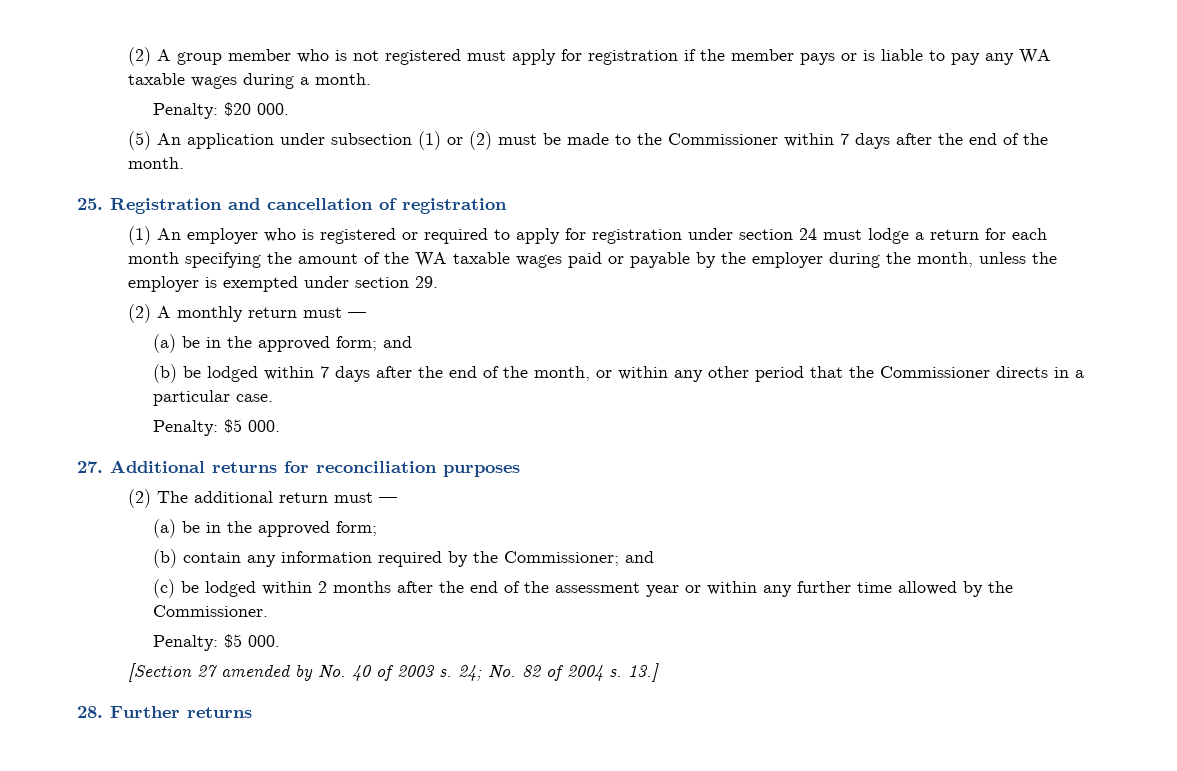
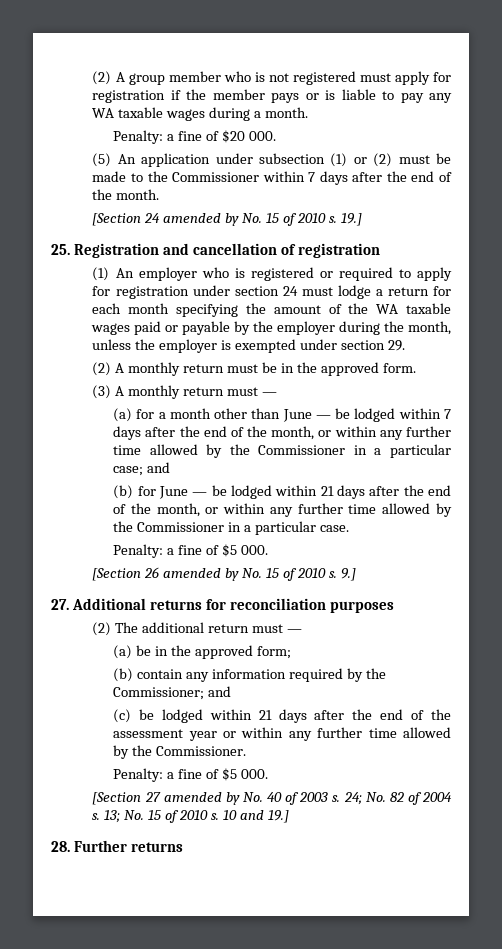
- Penalty: $20 000.
+ Penalty: a fine of $20 000.
+ [Section 24 amended by No. 15 of 2010 s. 19.]
- (2) A monthly return must —
- (a) be in the approved form; and
- (b) be lodged within 7 days after the end of the month, or within any other period that the Commissioner directs in a particular case.
- Penalty: $5 000.
+ (2) A monthly return must be in the approved form.
+ (3) A monthly return must —
+ (a) for a month other than June — be lodged within 7 days after the end of the month, or within any further time allowed by the Commissioner in a particular case; and
+ (b) for June — be lodged within 21 days after the end of the month, or within any further time allowed by the Commissioner in a particular case.
+ Penalty: a fine of $5 000.
+ [Section 26 amended by No. 15 of 2010 s. 9.]
- (c) be lodged within 2 months after the end of the assessment year or within any further time allowed by the Commissioner.
- Penalty: $5 000.
+ (c) be lodged within 21 days after the end of the assessment year or within any further time allowed by the Commissioner.
+ Penalty: a fine of $5 000.
- 13.]
+ 13; No. 15 of 2010 s. 10 and 19.]

